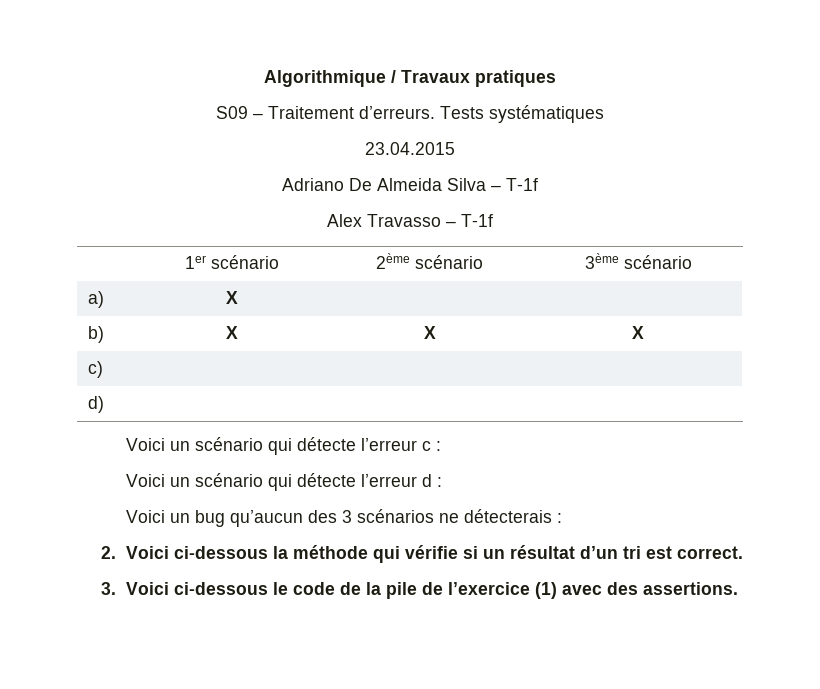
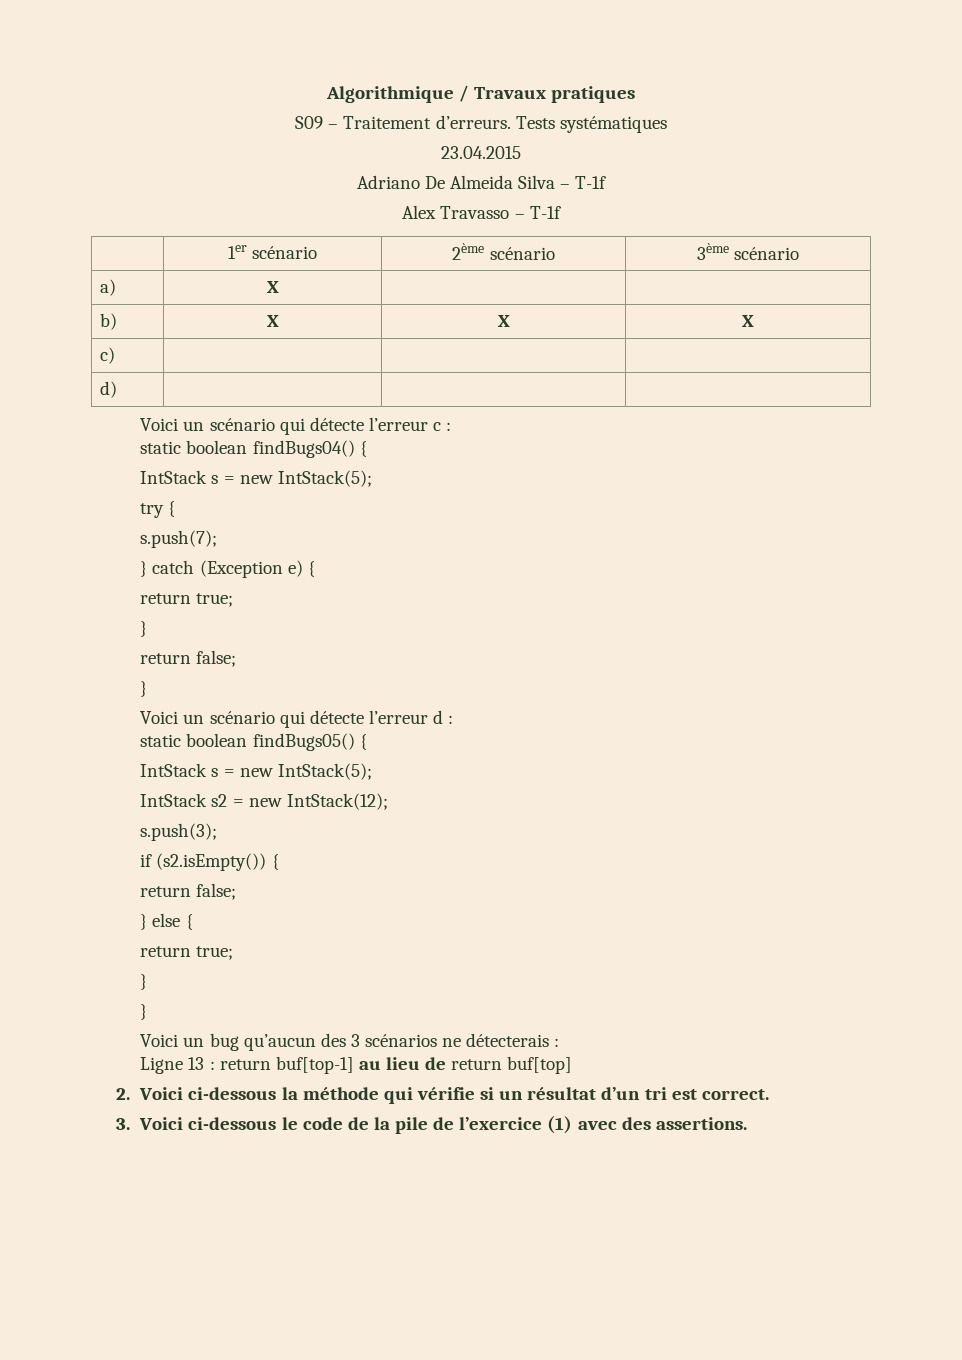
+ static boolean findBugs04() {
+ IntStack s = new IntStack(5);
+ try {
+ s.push(7);
+ } catch (Exception e) {
+ return true;
+ }
+ return false;
+ }
+ static boolean findBugs05() {
+ IntStack s = new IntStack(5);
+ IntStack s2 = new IntStack(12);
+ s.push(3);
+ if (s2.isEmpty()) {
+ return false;
+ } else {
+ return true;
+ }
+ }
+ Ligne 13 : return buf[top-1] au lieu de return buf[top]

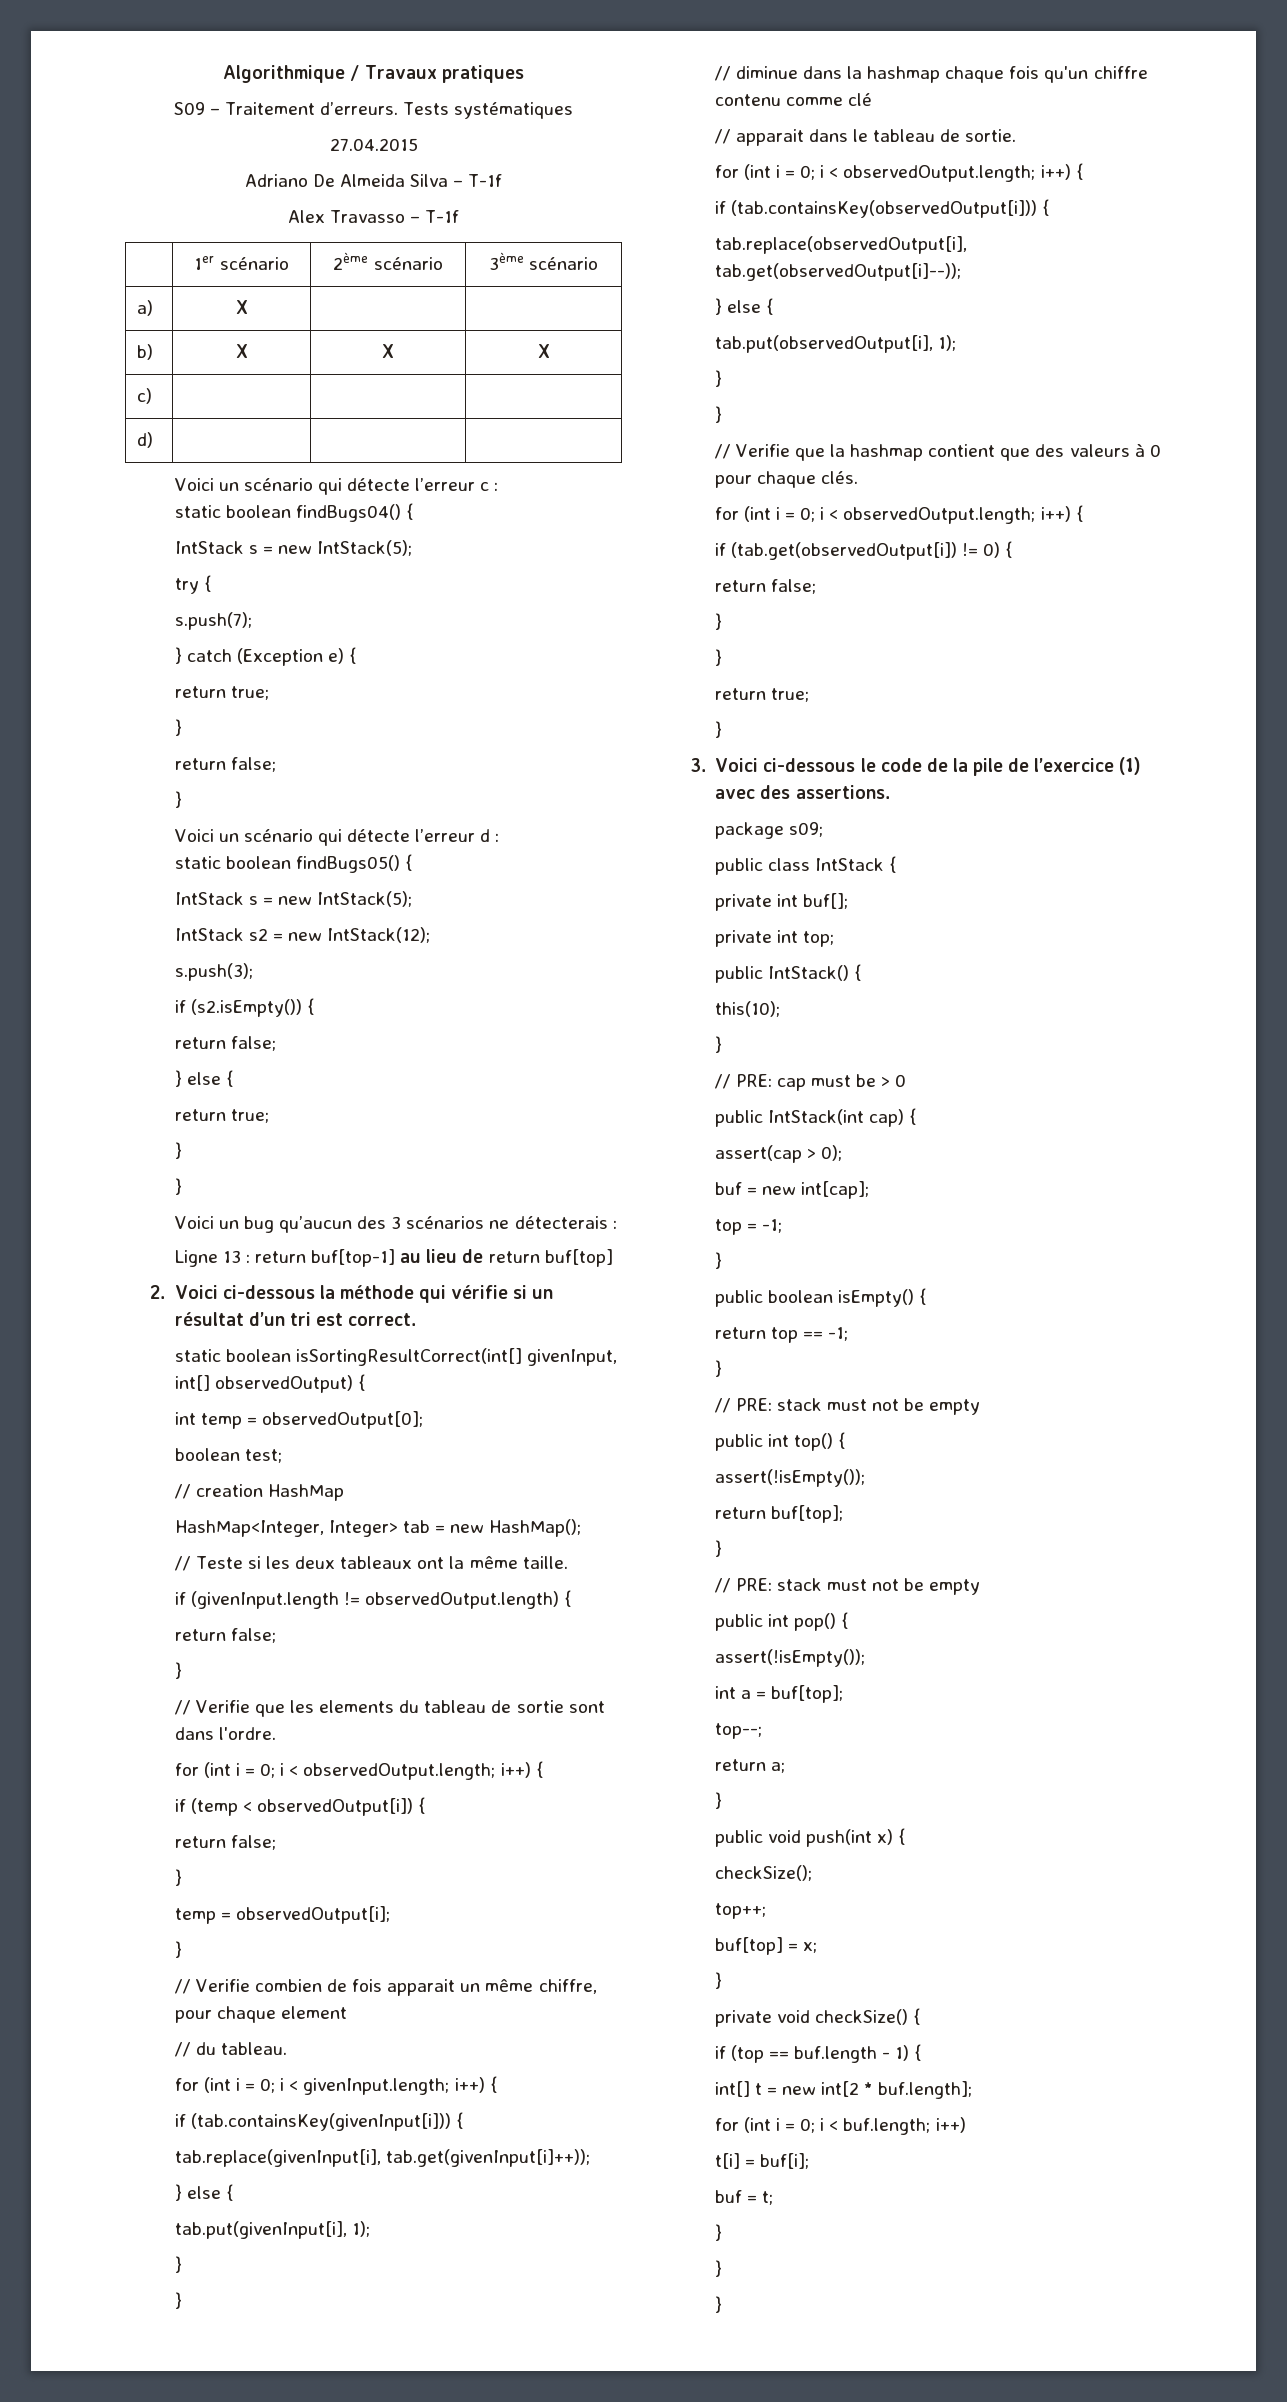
- 23.04.2015
+ 27.04.2015
+ static boolean isSortingResultCorrect(int[] givenInput, int[] observedOutput) {
+ int temp = observedOutput[0];
+ boolean test;
+ // creation HashMap
+ HashMap<Integer, Integer> tab = new HashMap();
+ // Teste si les deux tableaux ont la même taille.
+ if (givenInput.length != observedOutput.length) {
+ return false;
+ }
+ // Verifie que les elements du tableau de sortie sont dans l'ordre.
+ for (int i = 0; i < observedOutput.length; i++) {
+ if (temp < observedOutput[i]) {
+ return false;
+ }
+ temp = observedOutput[i];
+ }
+ // Verifie combien de fois apparait un même chiffre, pour chaque element
+ // du tableau.
+ for (int i = 0; i < givenInput.length; i++) {
+ if (tab.containsKey(givenInput[i])) {
+ tab.replace(givenInput[i], tab.get(givenInput[i]++));
+ } else {
+ tab.put(givenInput[i], 1);
+ }
+ }
+ // diminue dans la hashmap chaque fois qu'un chiffre contenu comme clé
+ // apparait dans le tableau de sortie.
+ for (int i = 0; i < observedOutput.length; i++) {
+ if (tab.containsKey(observedOutput[i])) {
+ tab.replace(observedOutput[i], tab.get(observedOutput[i]--));
+ } else {
+ tab.put(observedOutput[i], 1);
+ }
+ }
+ // Verifie que la hashmap contient que des valeurs à 0 pour chaque clés.
+ for (int i = 0; i < observedOutput.length; i++) {
+ if (tab.get(observedOutput[i]) != 0) {
+ return false;
+ }
+ }
+ return true;
+ }
+ package s09;
+ public class IntStack {
+ private int buf[];
+ private int top;
+ public IntStack() {
+ this(10);
+ }
+ // PRE: cap must be > 0
+ public IntStack(int cap) {
+ assert(cap > 0);
+ buf = new int[cap];
+ top = -1;
+ }
+ public boolean isEmpty() {
+ return top == -1;
+ }
+ // PRE: stack must not be empty
+ public int top() {
+ assert(!isEmpty());
+ return buf[top];
+ }
+ // PRE: stack must not be empty
+ public int pop() {
+ assert(!isEmpty());
+ int a = buf[top];
+ top--;
+ return a;
+ }
+ public void push(int x) {
+ checkSize();
+ top++;
+ buf[top] = x;
+ }
+ private void checkSize() {
+ if (top == buf.length - 1) {
+ int[] t = new int[2 * buf.length];
+ for (int i = 0; i < buf.length; i++)
+ t[i] = buf[i];
+ buf = t;
+ }
+ }
+ }

